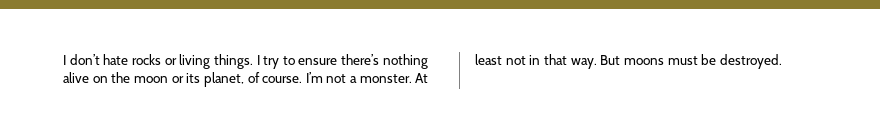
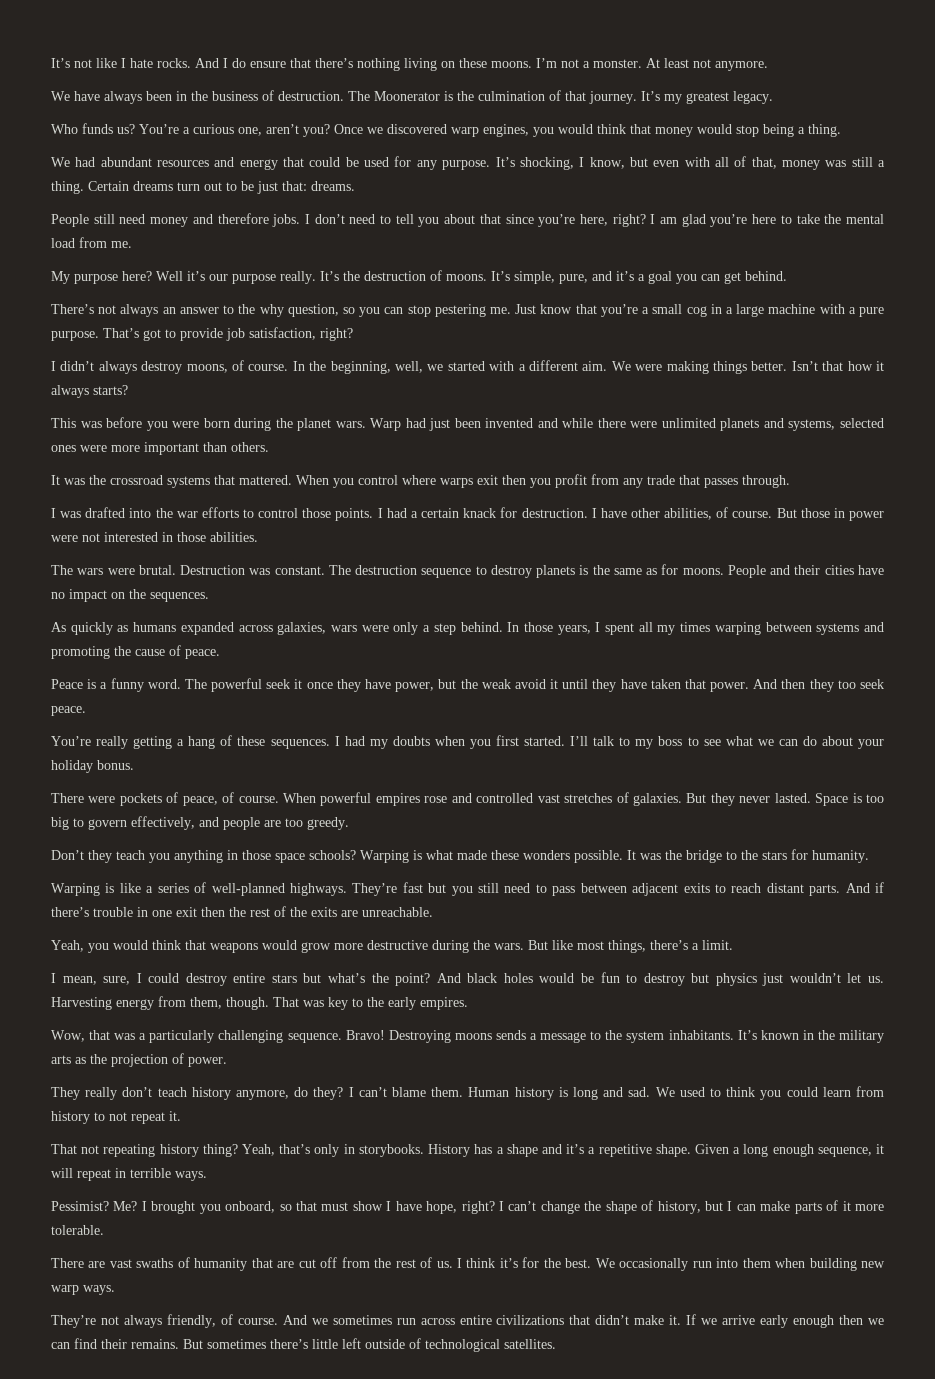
- I don’t hate rocks or living things. I try to ensure there’s nothing alive on the moon or its planet, of course.
+ It’s not like I hate rocks. And I do ensure that there’s nothing living on these moons.
- At least not in that way. But moons must be destroyed.
+ At least not anymore.
+ We have always been in the business of destruction. The Moonerator is the culmination of that journey. It’s my greatest legacy.
+ Who funds us? You’re a curious one, aren’t you? Once we discovered warp engines, you would think that money would stop being a thing.
+ We had abundant resources and energy that could be used for any purpose. It’s shocking, I know, but even with all of that, money was still a thing. Certain dreams turn out to be just that: dreams.
+ People still need money and therefore jobs. I don’t need to tell you about that since you’re here, right? I am glad you’re here to take the mental load from me.
+ My purpose here? Well it’s our purpose really. It’s the destruction of moons. It’s simple, pure, and it’s a goal you can get behind.
+ There’s not always an answer to the why question, so you can stop pestering me. Just know that you’re a small cog in a large machine with a pure purpose. That’s got to provide job satisfaction, right?
+ I didn’t always destroy moons, of course. In the beginning, well, we started with a different aim. We were making things better. Isn’t that how it always starts?
+ This was before you were born during the planet wars. Warp had just been invented and while there were unlimited planets and systems, selected ones were more important than others.
+ It was the crossroad systems that mattered. When you control where warps exit then you profit from any trade that passes through.
+ I was drafted into the war efforts to control those points. I had a certain knack for destruction. I have other abilities, of course. But those in power were not interested in those abilities.
+ The wars were brutal. Destruction was constant. The destruction sequence to destroy planets is the same as for moons. People and their cities have no impact on the sequences.
+ As quickly as humans expanded across galaxies, wars were only a step behind. In those years, I spent all my times warping between systems and promoting the cause of peace.
+ Peace is a funny word. The powerful seek it once they have power, but the weak avoid it until they have taken that power. And then they too seek peace.
+ You’re really getting a hang of these sequences. I had my doubts when you first started. I’ll talk to my boss to see what we can do about your holiday bonus.
+ There were pockets of peace, of course. When powerful empires rose and controlled vast stretches of galaxies. But they never lasted. Space is too big to govern effectively, and people are too greedy.
+ Don’t they teach you anything in those space schools? Warping is what made these wonders possible. It was the bridge to the stars for humanity.
+ Warping is like a series of well-planned highways. They’re fast but you still need to pass between adjacent exits to reach distant parts. And if there’s trouble in one exit then the rest of the exits are unreachable.
+ Yeah, you would think that weapons would grow more destructive during the wars. But like most things, there’s a limit.
+ I mean, sure, I could destroy entire stars but what’s the point? And black holes would be fun to destroy but physics just wouldn’t let us. Harvesting energy from them, though. That was key to the early empires.
+ Wow, that was a particularly challenging sequence. Bravo! Destroying moons sends a message to the system inhabitants. It’s known in the military arts as the projection of power.
+ They really don’t teach history anymore, do they? I can’t blame them. Human history is long and sad. We used to think you could learn from history to not repeat it.
+ That not repeating history thing? Yeah, that’s only in storybooks. History has a shape and it’s a repetitive shape. Given a long enough sequence, it will repeat in terrible ways.
+ Pessimist? Me? I brought you onboard, so that must show I have hope, right? I can’t change the shape of history, but I can make parts of it more tolerable.
+ There are vast swaths of humanity that are cut off from the rest of us. I think it’s for the best. We occasionally run into them when building new warp ways.
+ They’re not always friendly, of course. And we sometimes run across entire civilizations that didn’t make it. If we arrive early enough then we can find their remains. But sometimes there’s little left outside of technological satellites.

